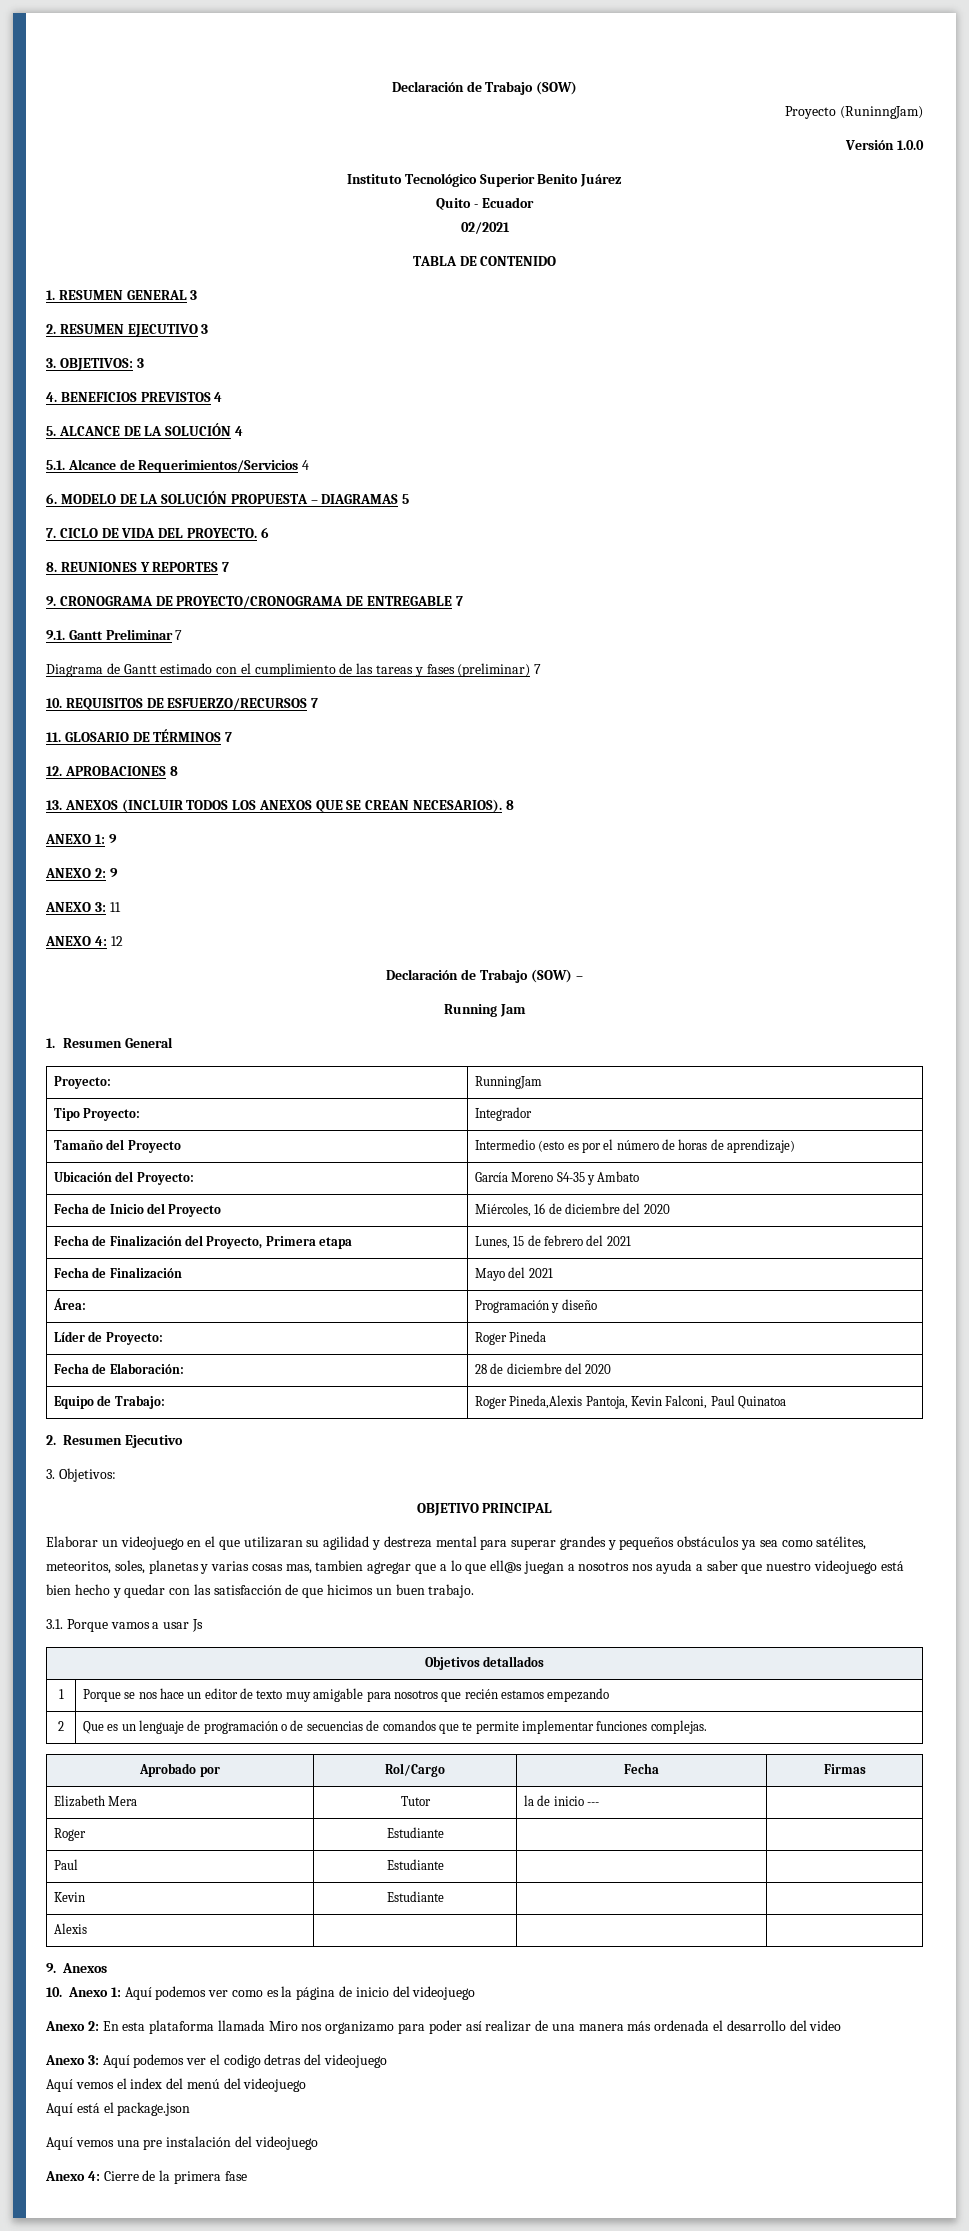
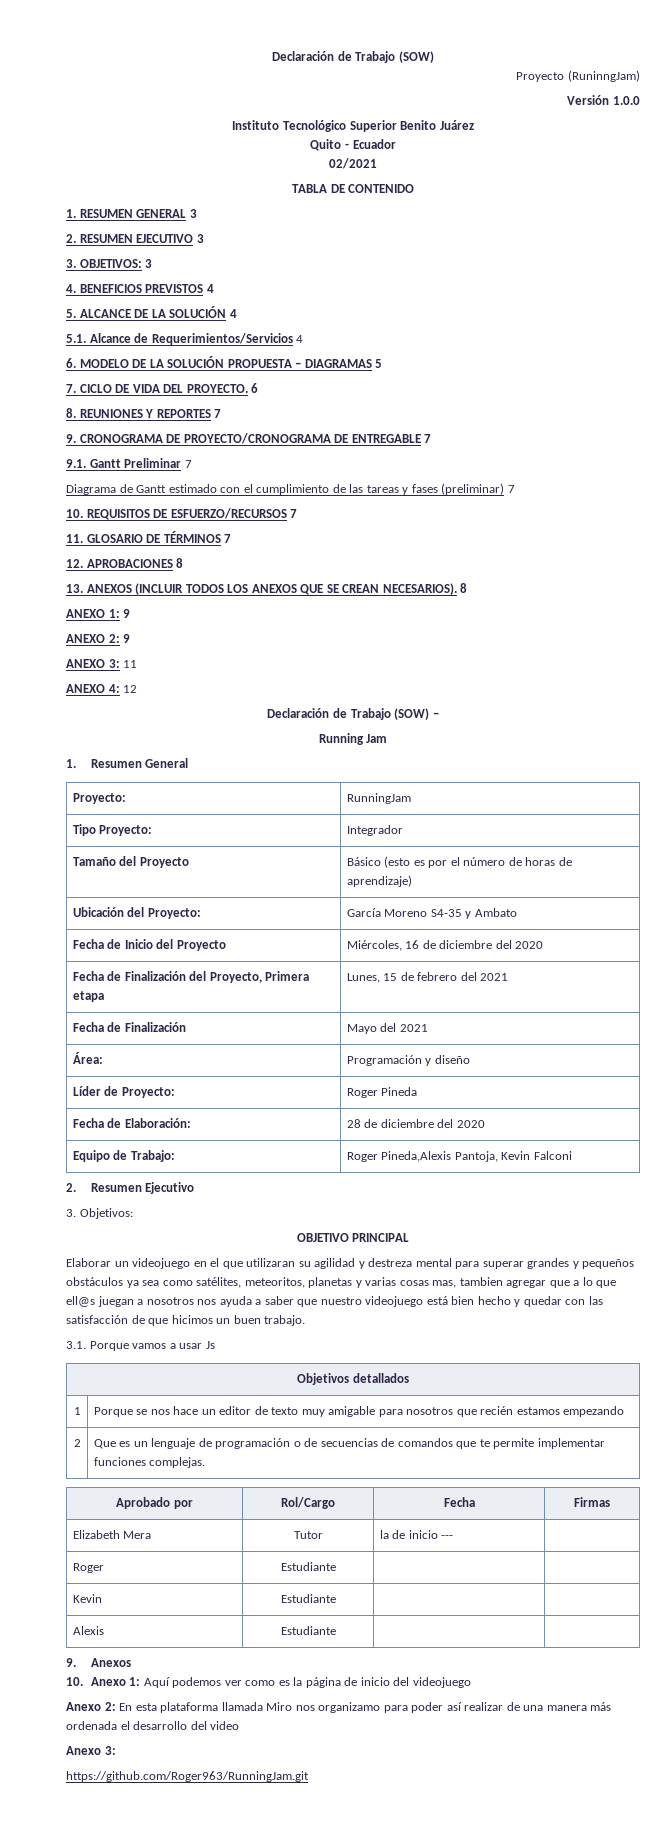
- Tamaño del Proyecto | Intermedio (esto es por el número de horas de aprendizaje)
+ Tamaño del Proyecto | Básico (esto es por el número de horas de aprendizaje)
- Equipo de Trabajo: | Roger Pineda,Alexis Pantoja, Kevin Falconi, Paul Quinatoa
+ Equipo de Trabajo: | Roger Pineda,Alexis Pantoja, Kevin Falconi
- Elaborar un videojuego en el que utilizaran su agilidad y destreza mental para superar grandes y pequeños obstáculos ya sea como satélites, meteoritos, soles, planetas y varias cosas mas, tambien agregar que a lo que ell@s juegan a nosotros nos ayuda a saber que nuestro videojuego está bien hecho y quedar con las satisfacción de que hicimos un buen trabajo.
+ Elaborar un videojuego en el que utilizaran su agilidad y destreza mental para superar grandes y pequeños obstáculos ya sea como satélites, meteoritos, planetas y varias cosas mas, tambien agregar que a lo que ell@s juegan a nosotros nos ayuda a saber que nuestro videojuego está bien hecho y quedar con las satisfacción de que hicimos un buen trabajo.
- Paul | Estudiante | |
- Alexis | | |
+ Alexis | Estudiante | |
- Anexo 3: Aquí podemos ver el codigo detras del videojuego
- Aquí vemos el index del menú del videojuego
- Aquí está el package.json
- Aquí vemos una pre instalación del videojuego
- Anexo 4: Cierre de la primera fase
+ Anexo 3:
+ https://github.com/Roger963/RunningJam.git

